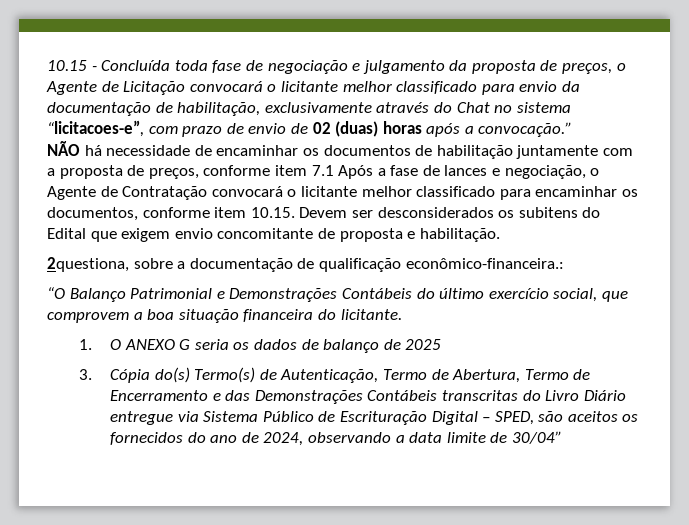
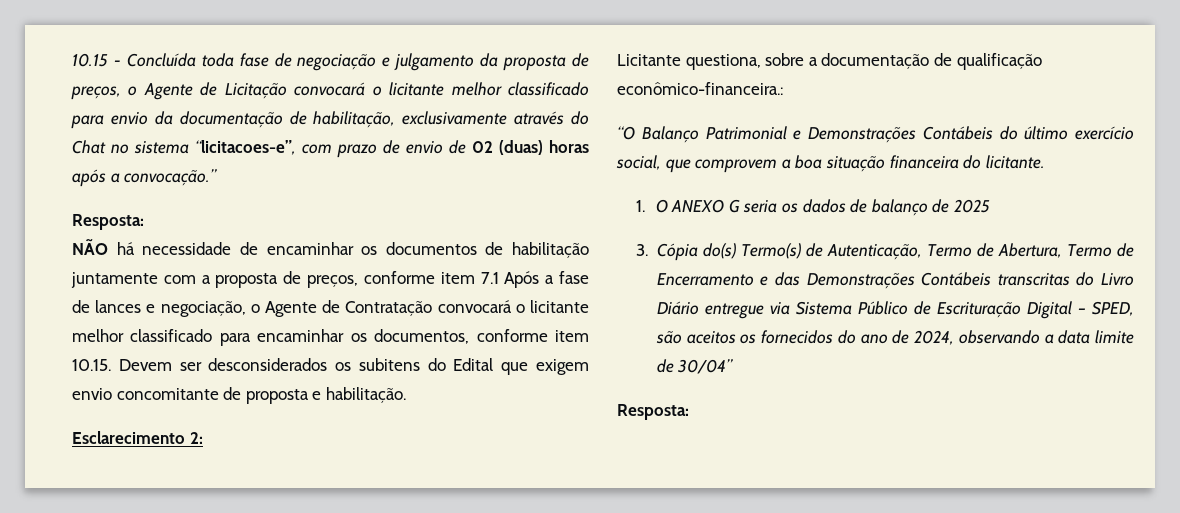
  10.15 - Concluída toda fase de negociação e julgamento da proposta de preços, o Agente de Licitação convocará o licitante melhor classificado para envio da documentação de habilitação, exclusivamente através do Chat no sistema “licitacoes-e”, com prazo de envio de 02 (duas) horas após a convocação.”
+ Resposta:
- 2questiona, sobre a documentação de qualificação econômico-financeira.:
+ Esclarecimento 2:
+ Licitante questiona, sobre a documentação de qualificação econômico-financeira.:
  3. Cópia do(s) Termo(s) de Autenticação, Termo de Abertura, Termo de Encerramento e das Demonstrações Contábeis transcritas do Livro Diário entregue via Sistema Público de Escrituração Digital – SPED, são aceitos os fornecidos do ano de 2024, observando a data limite de 30/04”
+ Resposta:

